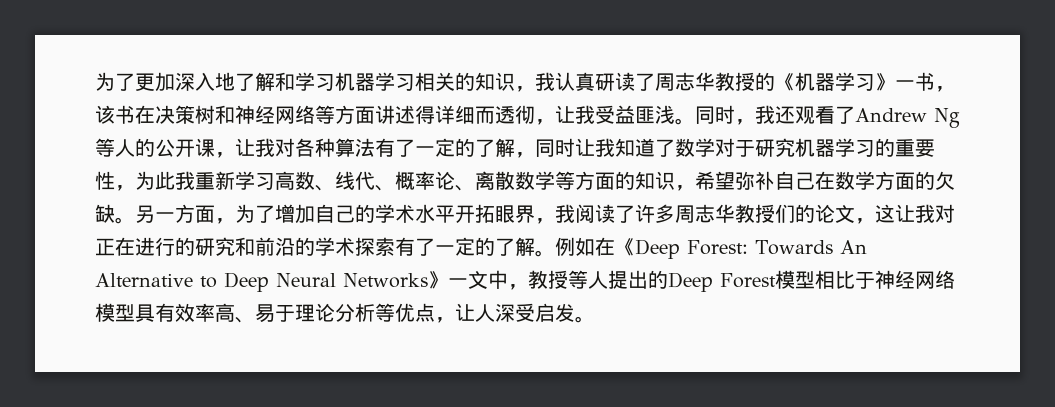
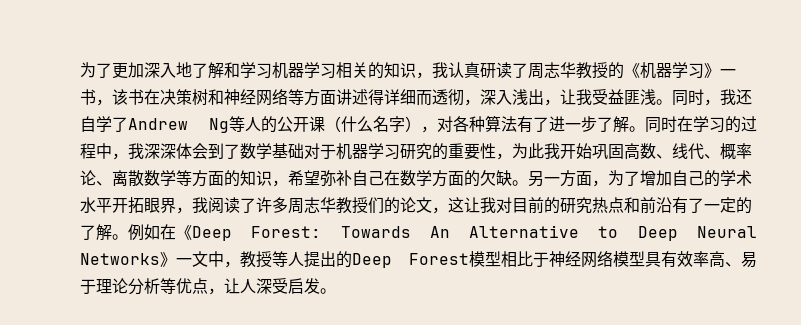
- 为了更加深入地了解和学习机器学习相关的知识，我认真研读了周志华教授的《机器学习》一书，该书在决策树和神经网络等方面讲述得详细而透彻，让我受益匪浅。
+ 为了更加深入地了解和学习机器学习相关的知识，我认真研读了周志华教授的《机器学习》一书，该书在决策树和神经网络等方面讲述得详细而透彻，深入浅出，让我受益匪浅。
- 同时，我还观看了Andrew Ng等人的公开课，让我对各种算法有了一定的了解，同时让我知道了数学对于研究机器学习的重要性，为此我重新学习高数、线代、概率论、离散数学等方面的知识，希望弥补自己在数学方面的欠缺。
+ 同时，我还自学了Andrew Ng等人的公开课（什么名字），对各种算法有了进一步了解。同时在学习的过程中，我深深体会到了数学基础对于机器学习研究的重要性，为此我开始巩固高数、线代、概率论、离散数学等方面的知识，希望弥补自己在数学方面的欠缺。
- 另一方面，为了增加自己的学术水平开拓眼界，我阅读了许多周志华教授们的论文，这让我对正在进行的研究和前沿的学术探索有了一定的了解。
+ 另一方面，为了增加自己的学术水平开拓眼界，我阅读了许多周志华教授们的论文，这让我对目前的研究热点和前沿有了一定的了解。

